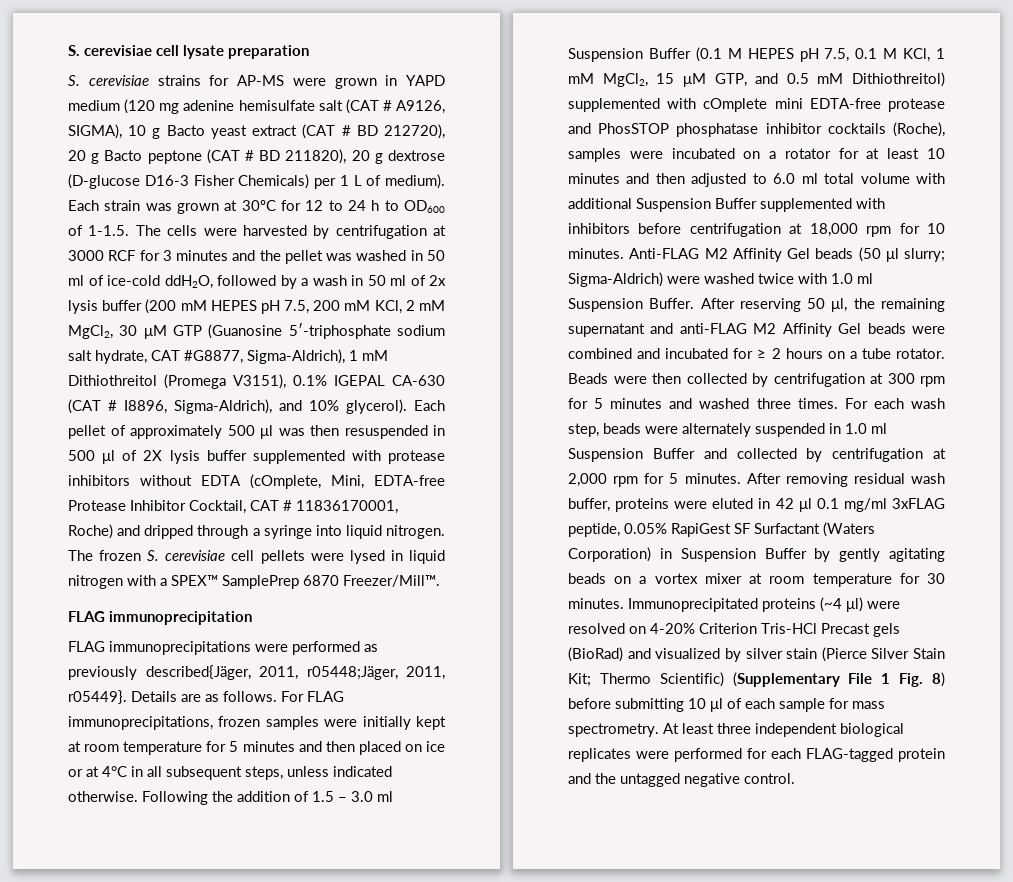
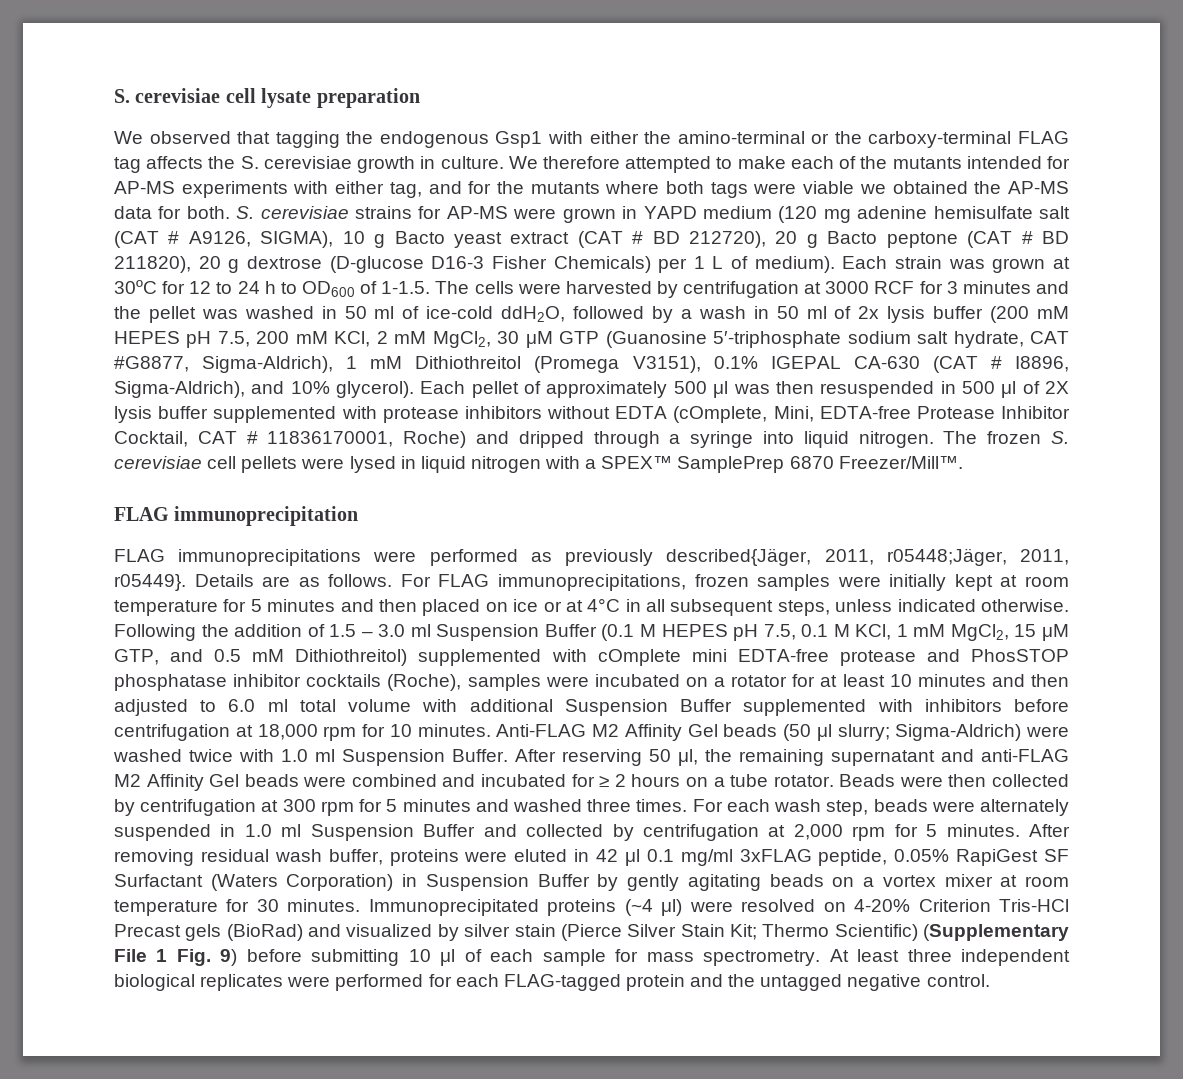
+ We observed that tagging the endogenous Gsp1 with either the amino-terminal or the carboxy-terminal FLAG tag affects the S. cerevisiae growth in culture. We therefore attempted to make each of the mutants intended for AP-MS experiments with either tag, and for the mutants where both tags were viable we obtained the AP-MS data for both.
- Immunoprecipitated proteins (~4 μl) were resolved on 4-20% Criterion Tris-HCl Precast gels (BioRad) and visualized by silver stain (Pierce Silver Stain Kit; Thermo Scientific) (Supplementary File 1 Fig. 8) before submitting 10 μl of each sample for mass spectrometry.
+ Immunoprecipitated proteins (~4 μl) were resolved on 4-20% Criterion Tris-HCl Precast gels (BioRad) and visualized by silver stain (Pierce Silver Stain Kit; Thermo Scientific) (Supplementary File 1 Fig. 9) before submitting 10 μl of each sample for mass spectrometry.

